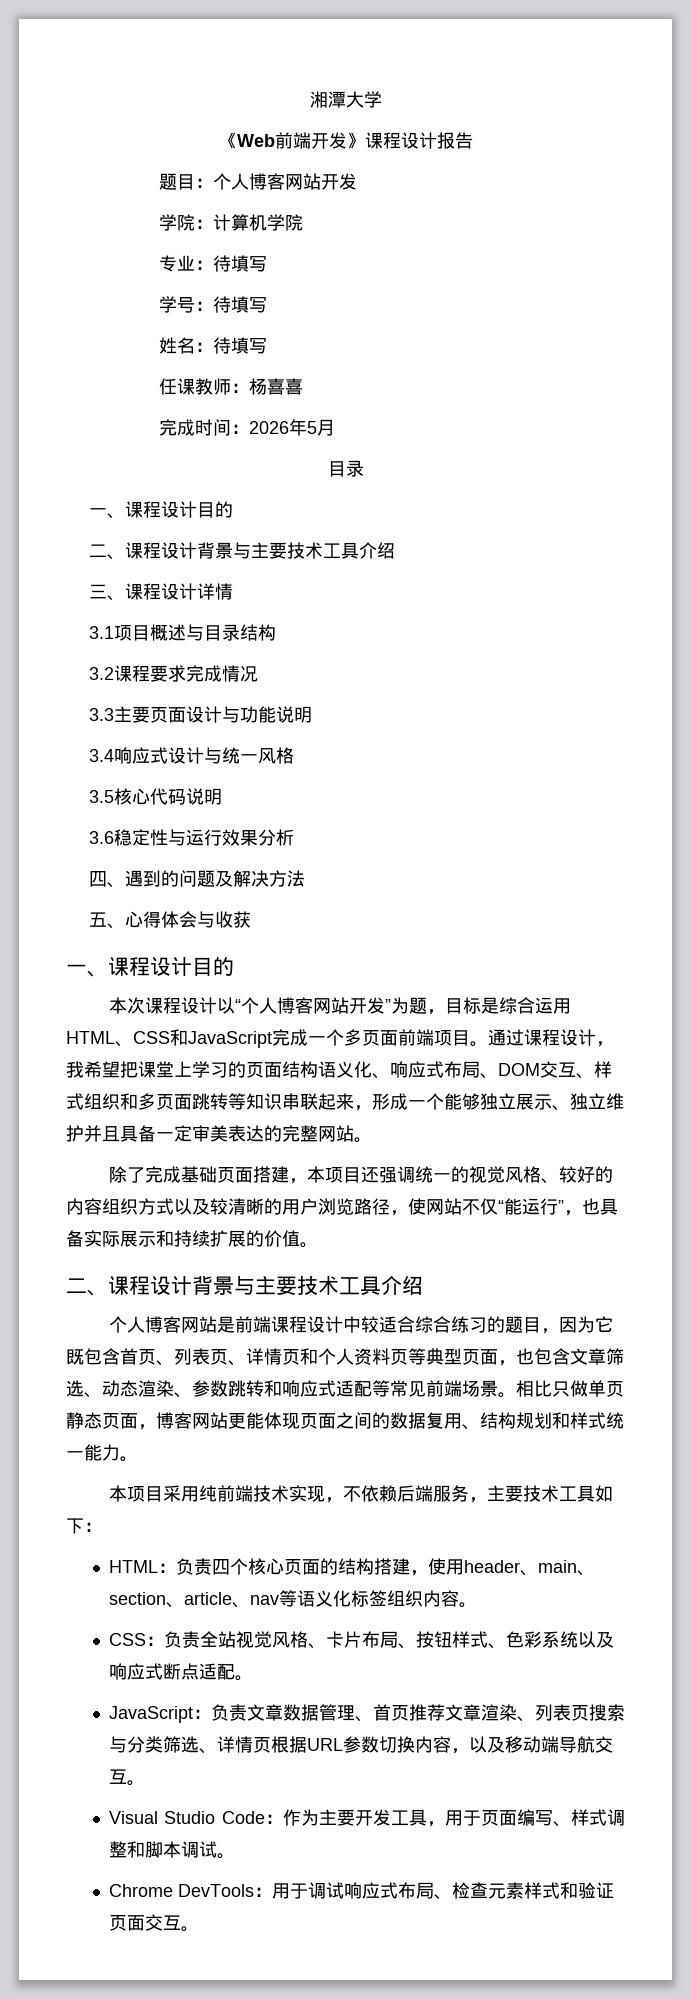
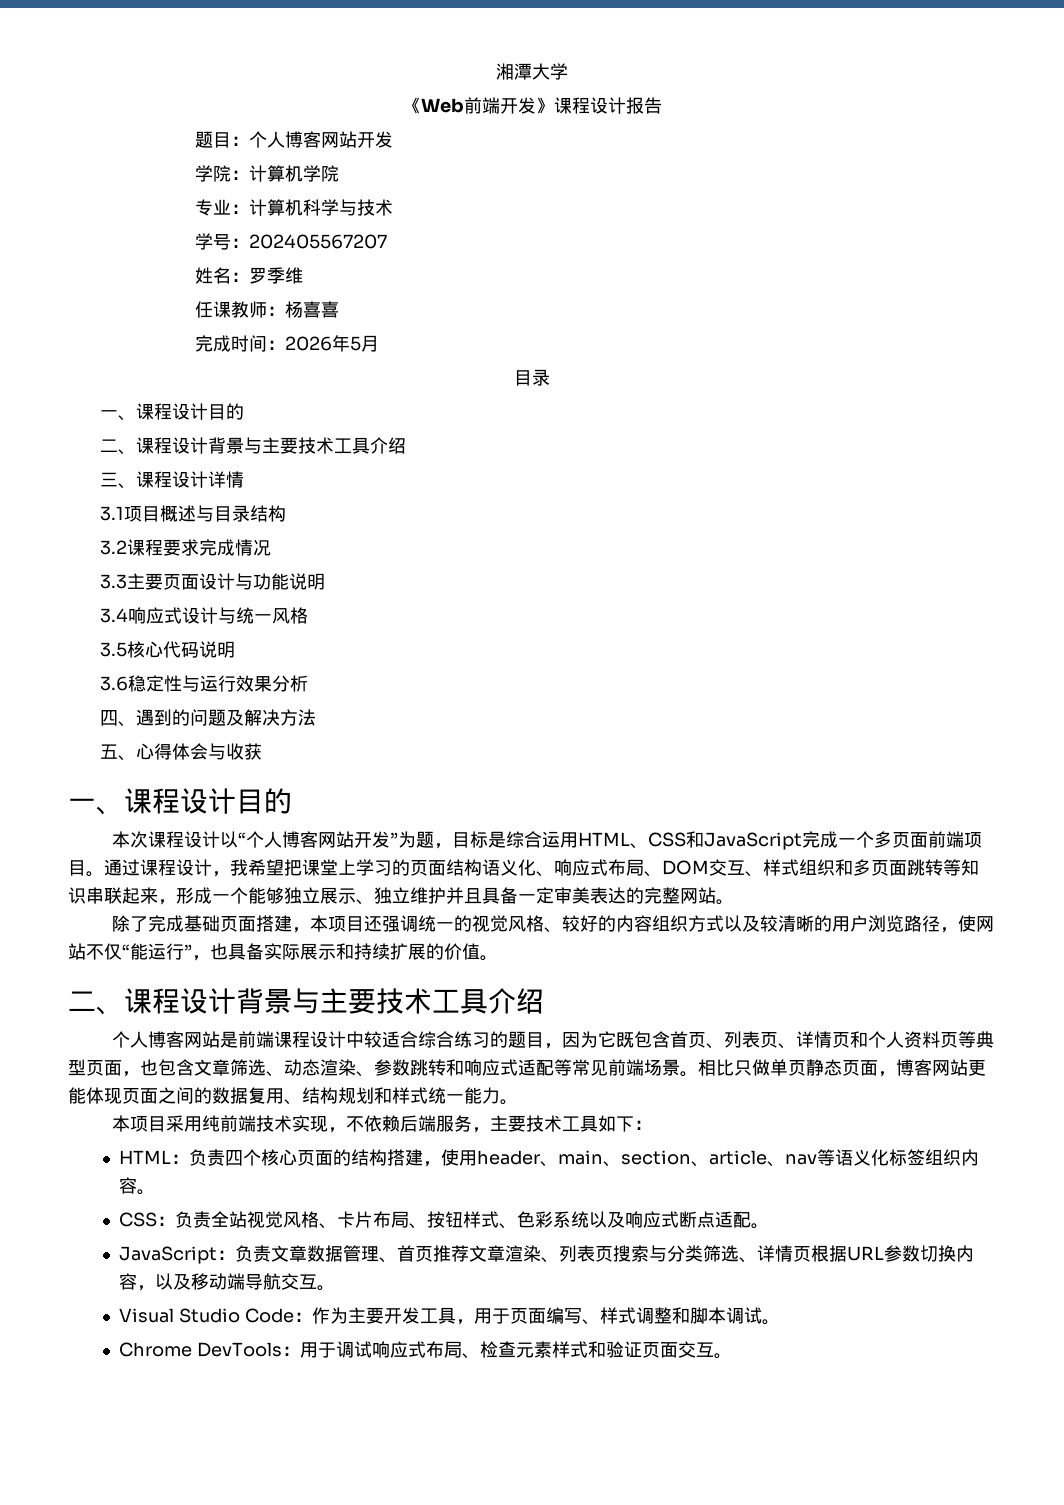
- 专业：待填写
+ 专业：计算机科学与技术
- 学号：待填写
+ 学号：202405567207
- 姓名：待填写
+ 姓名：罗季维

